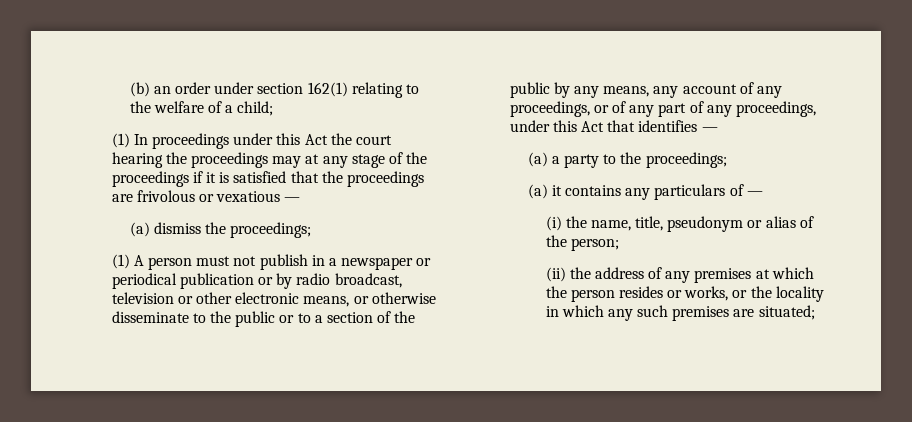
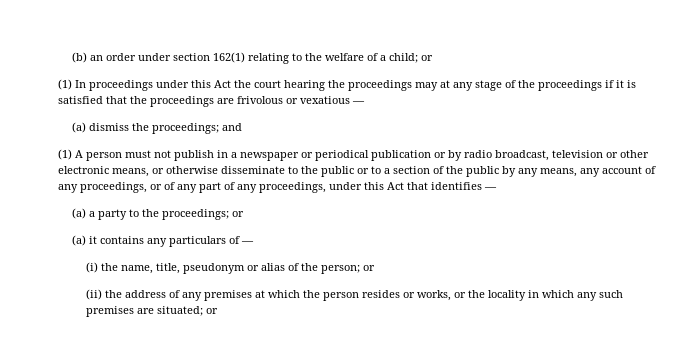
- (b) an order under section 162(1) relating to the welfare of a child;
+ (b) an order under section 162(1) relating to the welfare of a child; or
- (a) dismiss the proceedings;
+ (a) dismiss the proceedings; and
- (a) a party to the proceedings;
+ (a) a party to the proceedings; or
- (i) the name, title, pseudonym or alias of the person;
+ (i) the name, title, pseudonym or alias of the person; or
- (ii) the address of any premises at which the person resides or works, or the locality in which any such premises are situated;
+ (ii) the address of any premises at which the person resides or works, or the locality in which any such premises are situated; or

